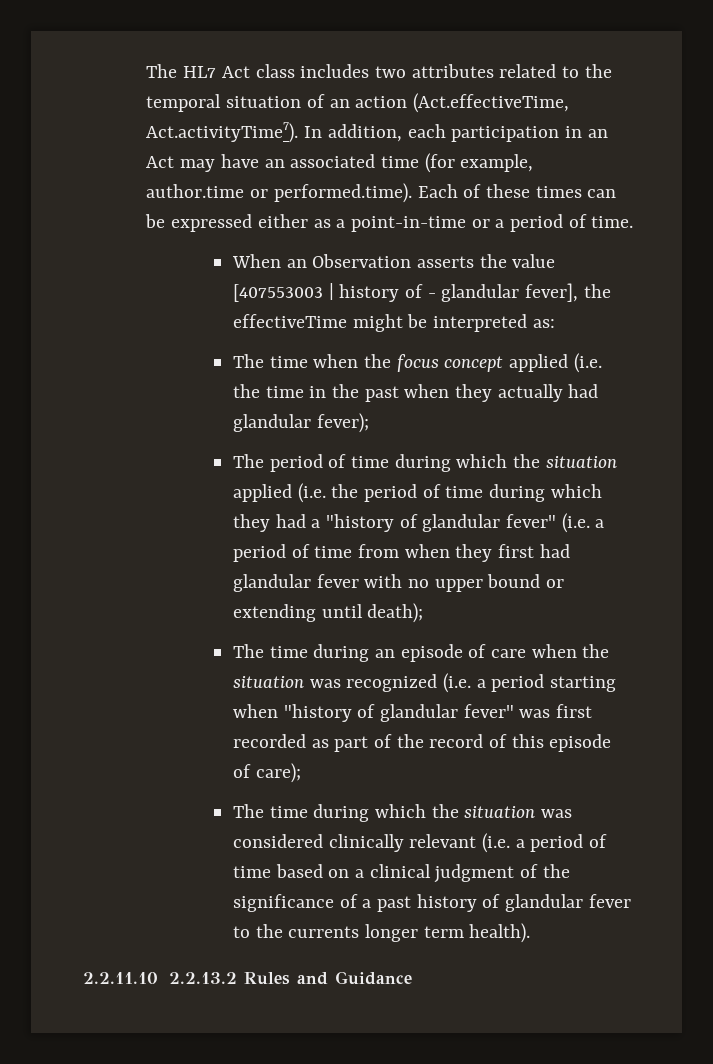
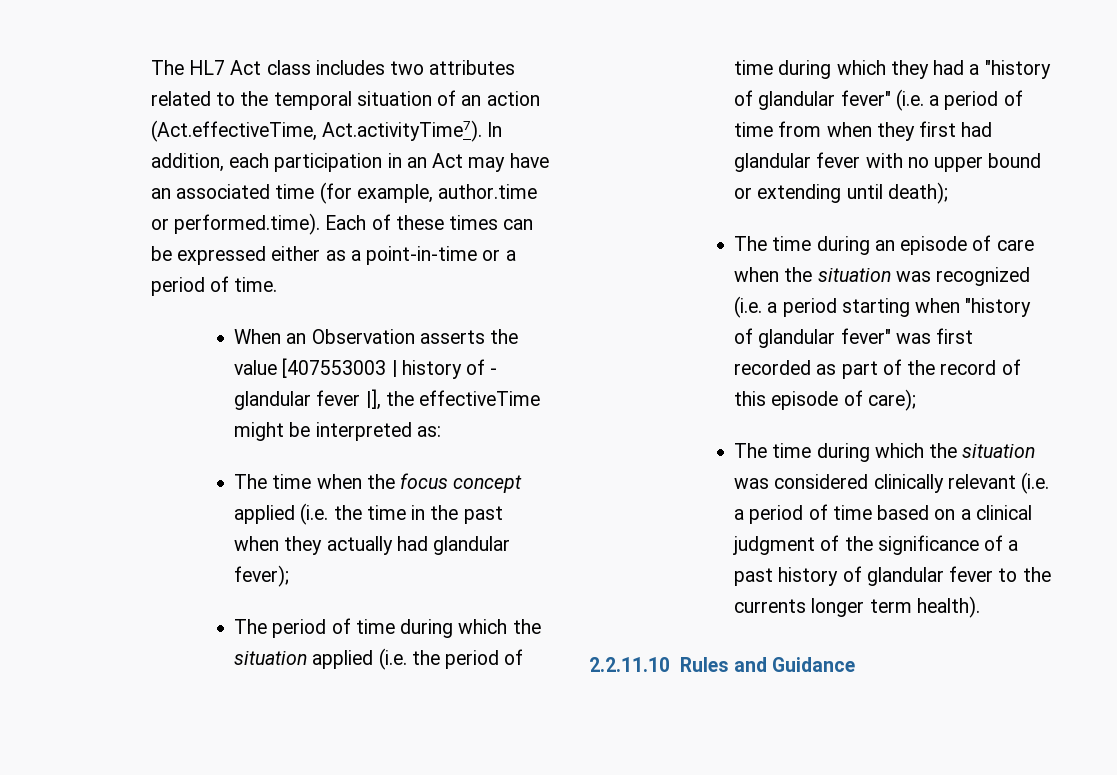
- When an Observation asserts the value [407553003 | history of - glandular fever], the effectiveTime might be interpreted as:
+ When an Observation asserts the value [407553003 | history of - glandular fever |], the effectiveTime might be interpreted as:
- 2.2.11.10 2.2.13.2 Rules and Guidance
+ 2.2.11.10 Rules and Guidance

